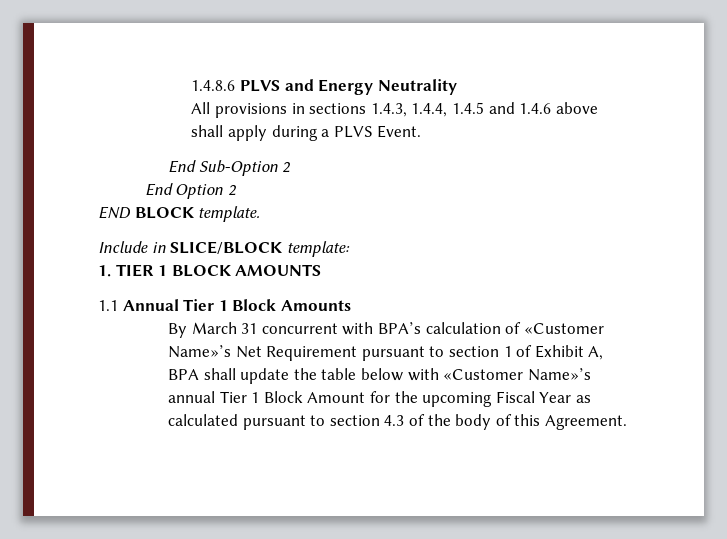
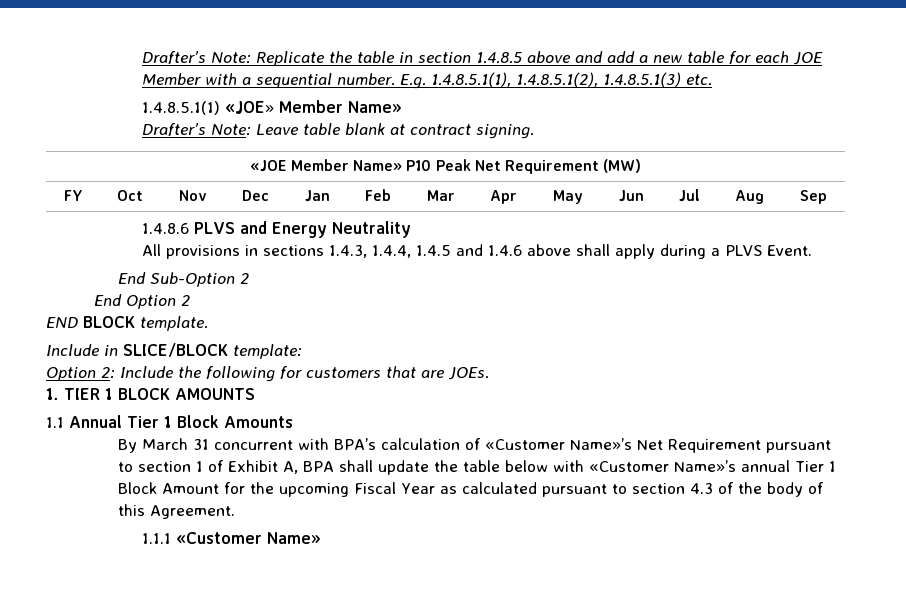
+ Drafter’s Note: Replicate the table in section 1.4.8.5 above and add a new table for each JOE Member with a sequential number. E.g. 1.4.8.5.1(1), 1.4.8.5.1(2), 1.4.8.5.1(3) etc.
+ 1.4.8.5.1(1) «JOE» Member Name»
+ Drafter’s Note: Leave table blank at contract signing.
+ «JOE Member Name» P10 Peak Net Requirement (MW)
+ FY | Oct | Nov | Dec | Jan | Feb | Mar | Apr | May | Jun | Jul | Aug | Sep
+ Option 2: Include the following for customers that are JOEs.
+ 1.1.1 «Customer Name»

